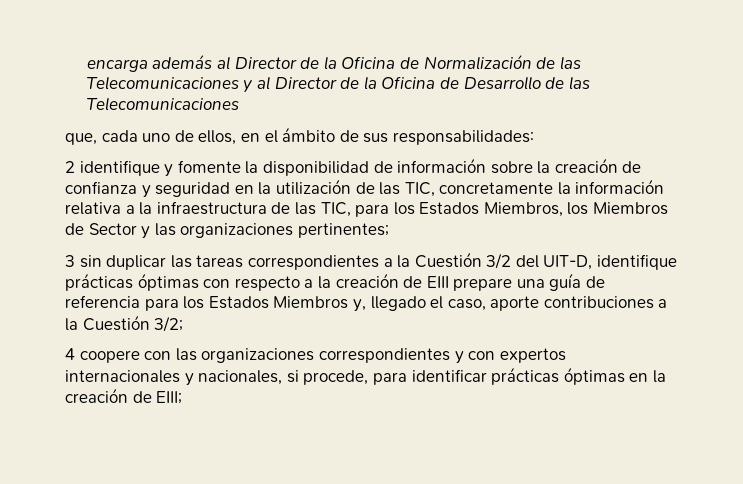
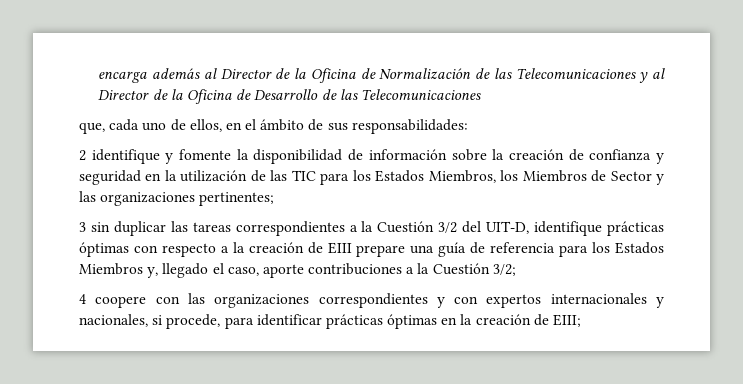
- 2 identifique y fomente la disponibilidad de información sobre la creación de confianza y seguridad en la utilización de las TIC, concretamente la información relativa a la infraestructura de las TIC, para los Estados Miembros, los Miembros de Sector y las organizaciones pertinentes;
+ 2 identifique y fomente la disponibilidad de información sobre la creación de confianza y seguridad en la utilización de las TIC para los Estados Miembros, los Miembros de Sector y las organizaciones pertinentes;

